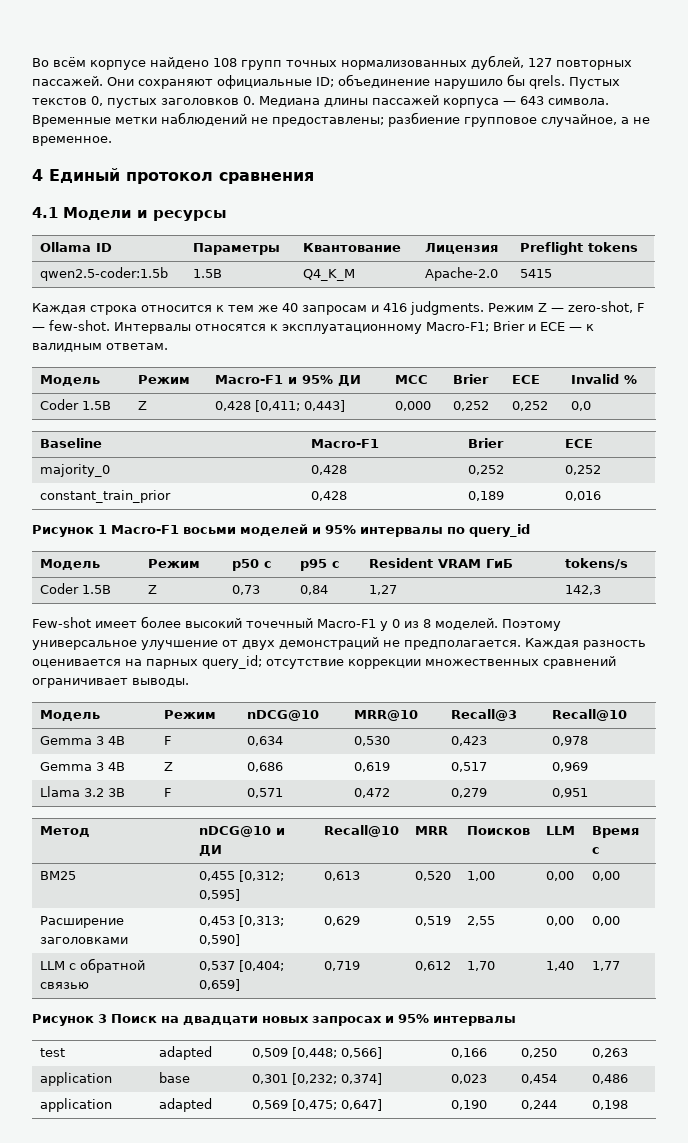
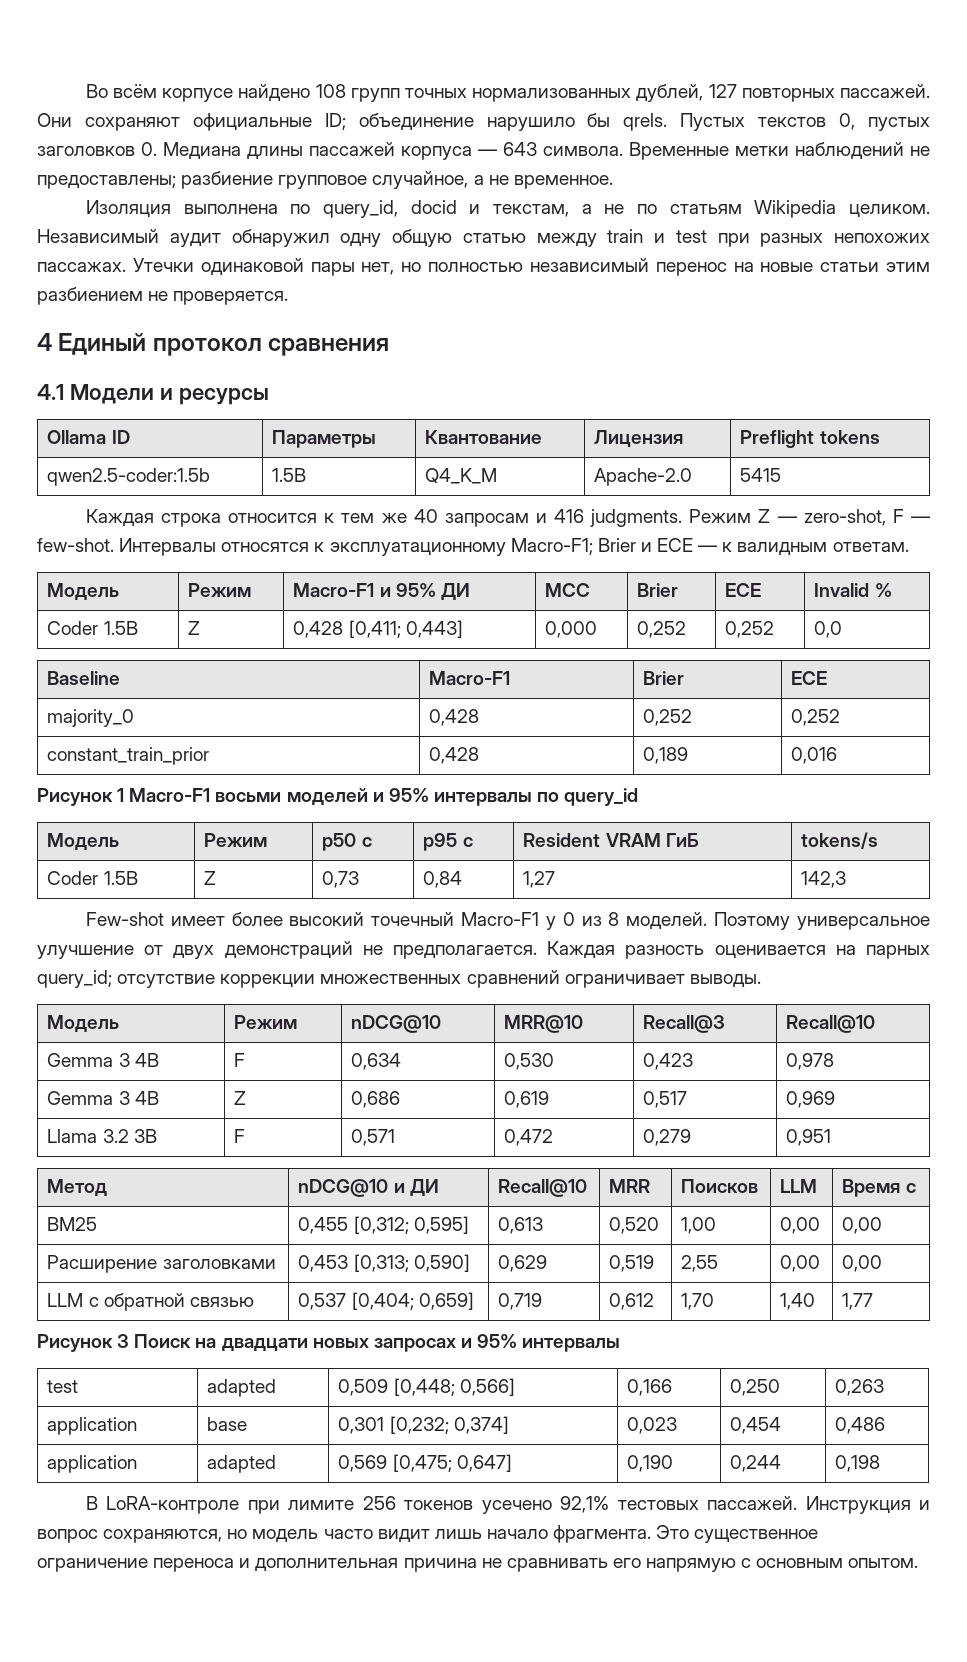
+ Изоляция выполнена по query_id, docid и текстам, а не по статьям Wikipedia целиком. Независимый аудит обнаружил одну общую статью между train и test при разных непохожих пассажах. Утечки одинаковой пары нет, но полностью независимый перенос на новые статьи этим разбиением не проверяется.
+ В LoRA-контроле при лимите 256 токенов усечено 92,1% тестовых пассажей. Инструкция и вопрос сохраняются, но модель часто видит лишь начало фрагмента. Это существенное ограничение переноса и дополнительная причина не сравнивать его напрямую с основным опытом.

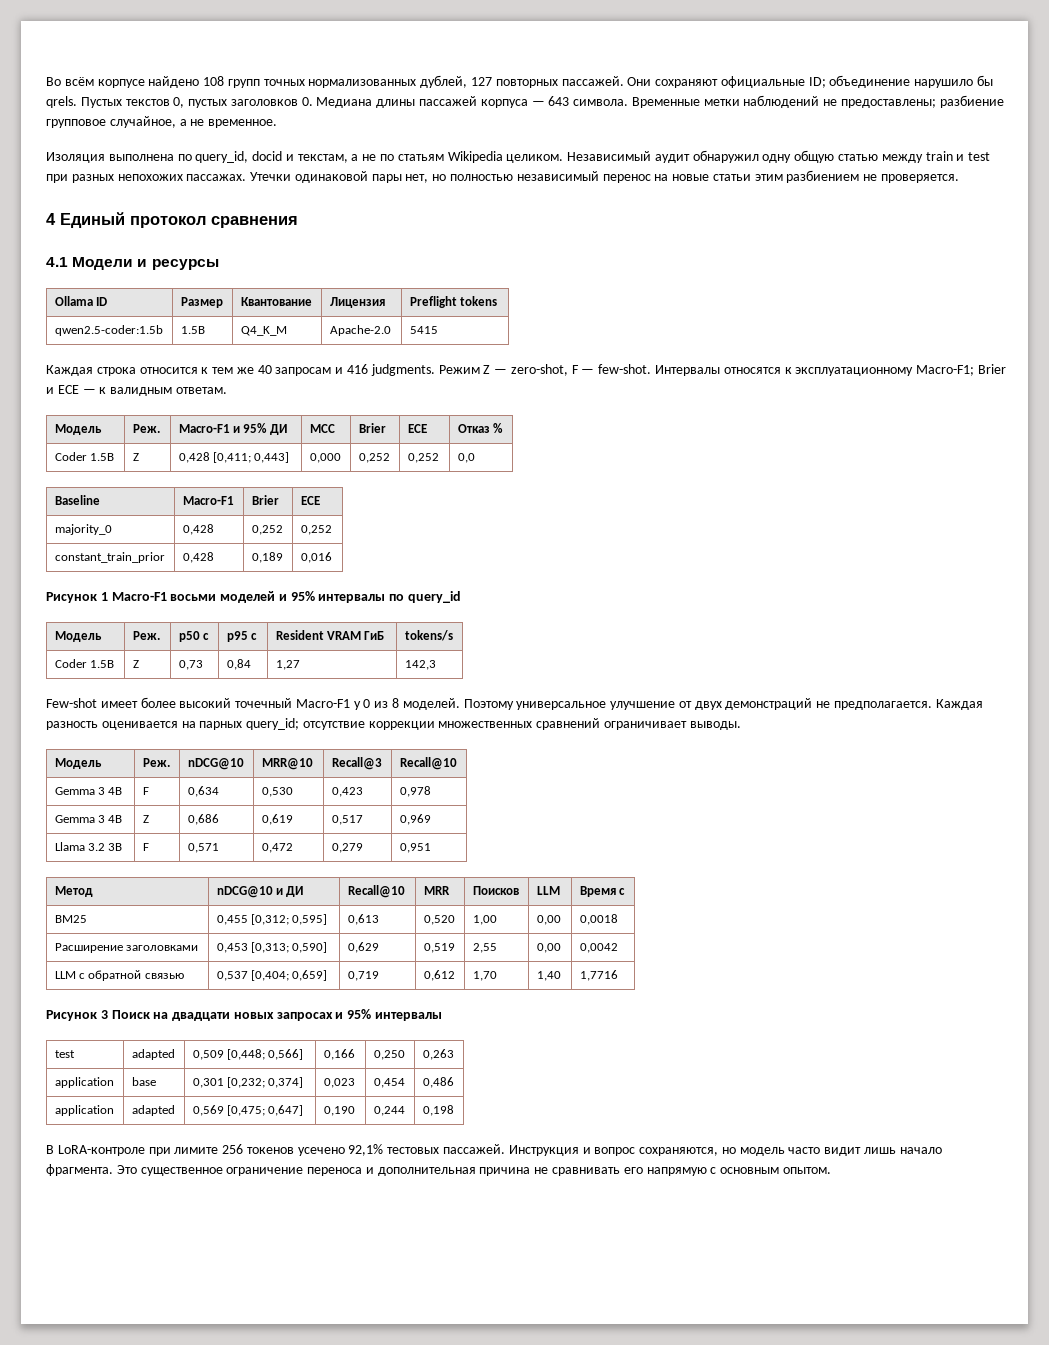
- Ollama ID | Параметры | Квантование | Лицензия | Preflight tokens
+ Ollama ID | Размер | Квантование | Лицензия | Preflight tokens
- Модель | Режим | Macro-F1 и 95% ДИ | MCC | Brier | ECE | Invalid %
+ Модель | Реж. | Macro-F1 и 95% ДИ | MCC | Brier | ECE | Отказ %
- Модель | Режим | p50 с | p95 с | Resident VRAM ГиБ | tokens/s
+ Модель | Реж. | p50 с | p95 с | Resident VRAM ГиБ | tokens/s
- Модель | Режим | nDCG@10 | MRR@10 | Recall@3 | Recall@10
+ Модель | Реж. | nDCG@10 | MRR@10 | Recall@3 | Recall@10
- BM25 | 0,455 [0,312; 0,595] | 0,613 | 0,520 | 1,00 | 0,00 | 0,00
+ BM25 | 0,455 [0,312; 0,595] | 0,613 | 0,520 | 1,00 | 0,00 | 0,0018
- Расширение заголовками | 0,453 [0,313; 0,590] | 0,629 | 0,519 | 2,55 | 0,00 | 0,00
+ Расширение заголовками | 0,453 [0,313; 0,590] | 0,629 | 0,519 | 2,55 | 0,00 | 0,0042
- LLM с обратной связью | 0,537 [0,404; 0,659] | 0,719 | 0,612 | 1,70 | 1,40 | 1,77
+ LLM с обратной связью | 0,537 [0,404; 0,659] | 0,719 | 0,612 | 1,70 | 1,40 | 1,7716

